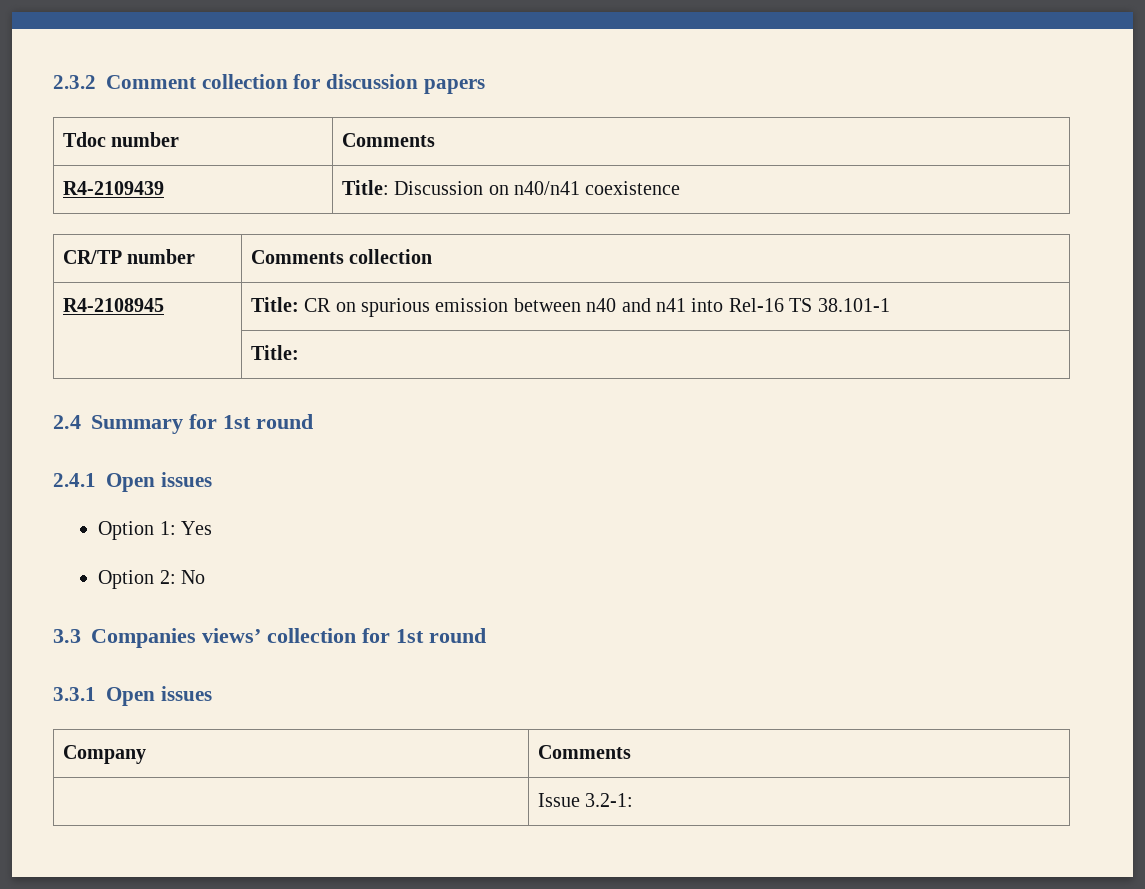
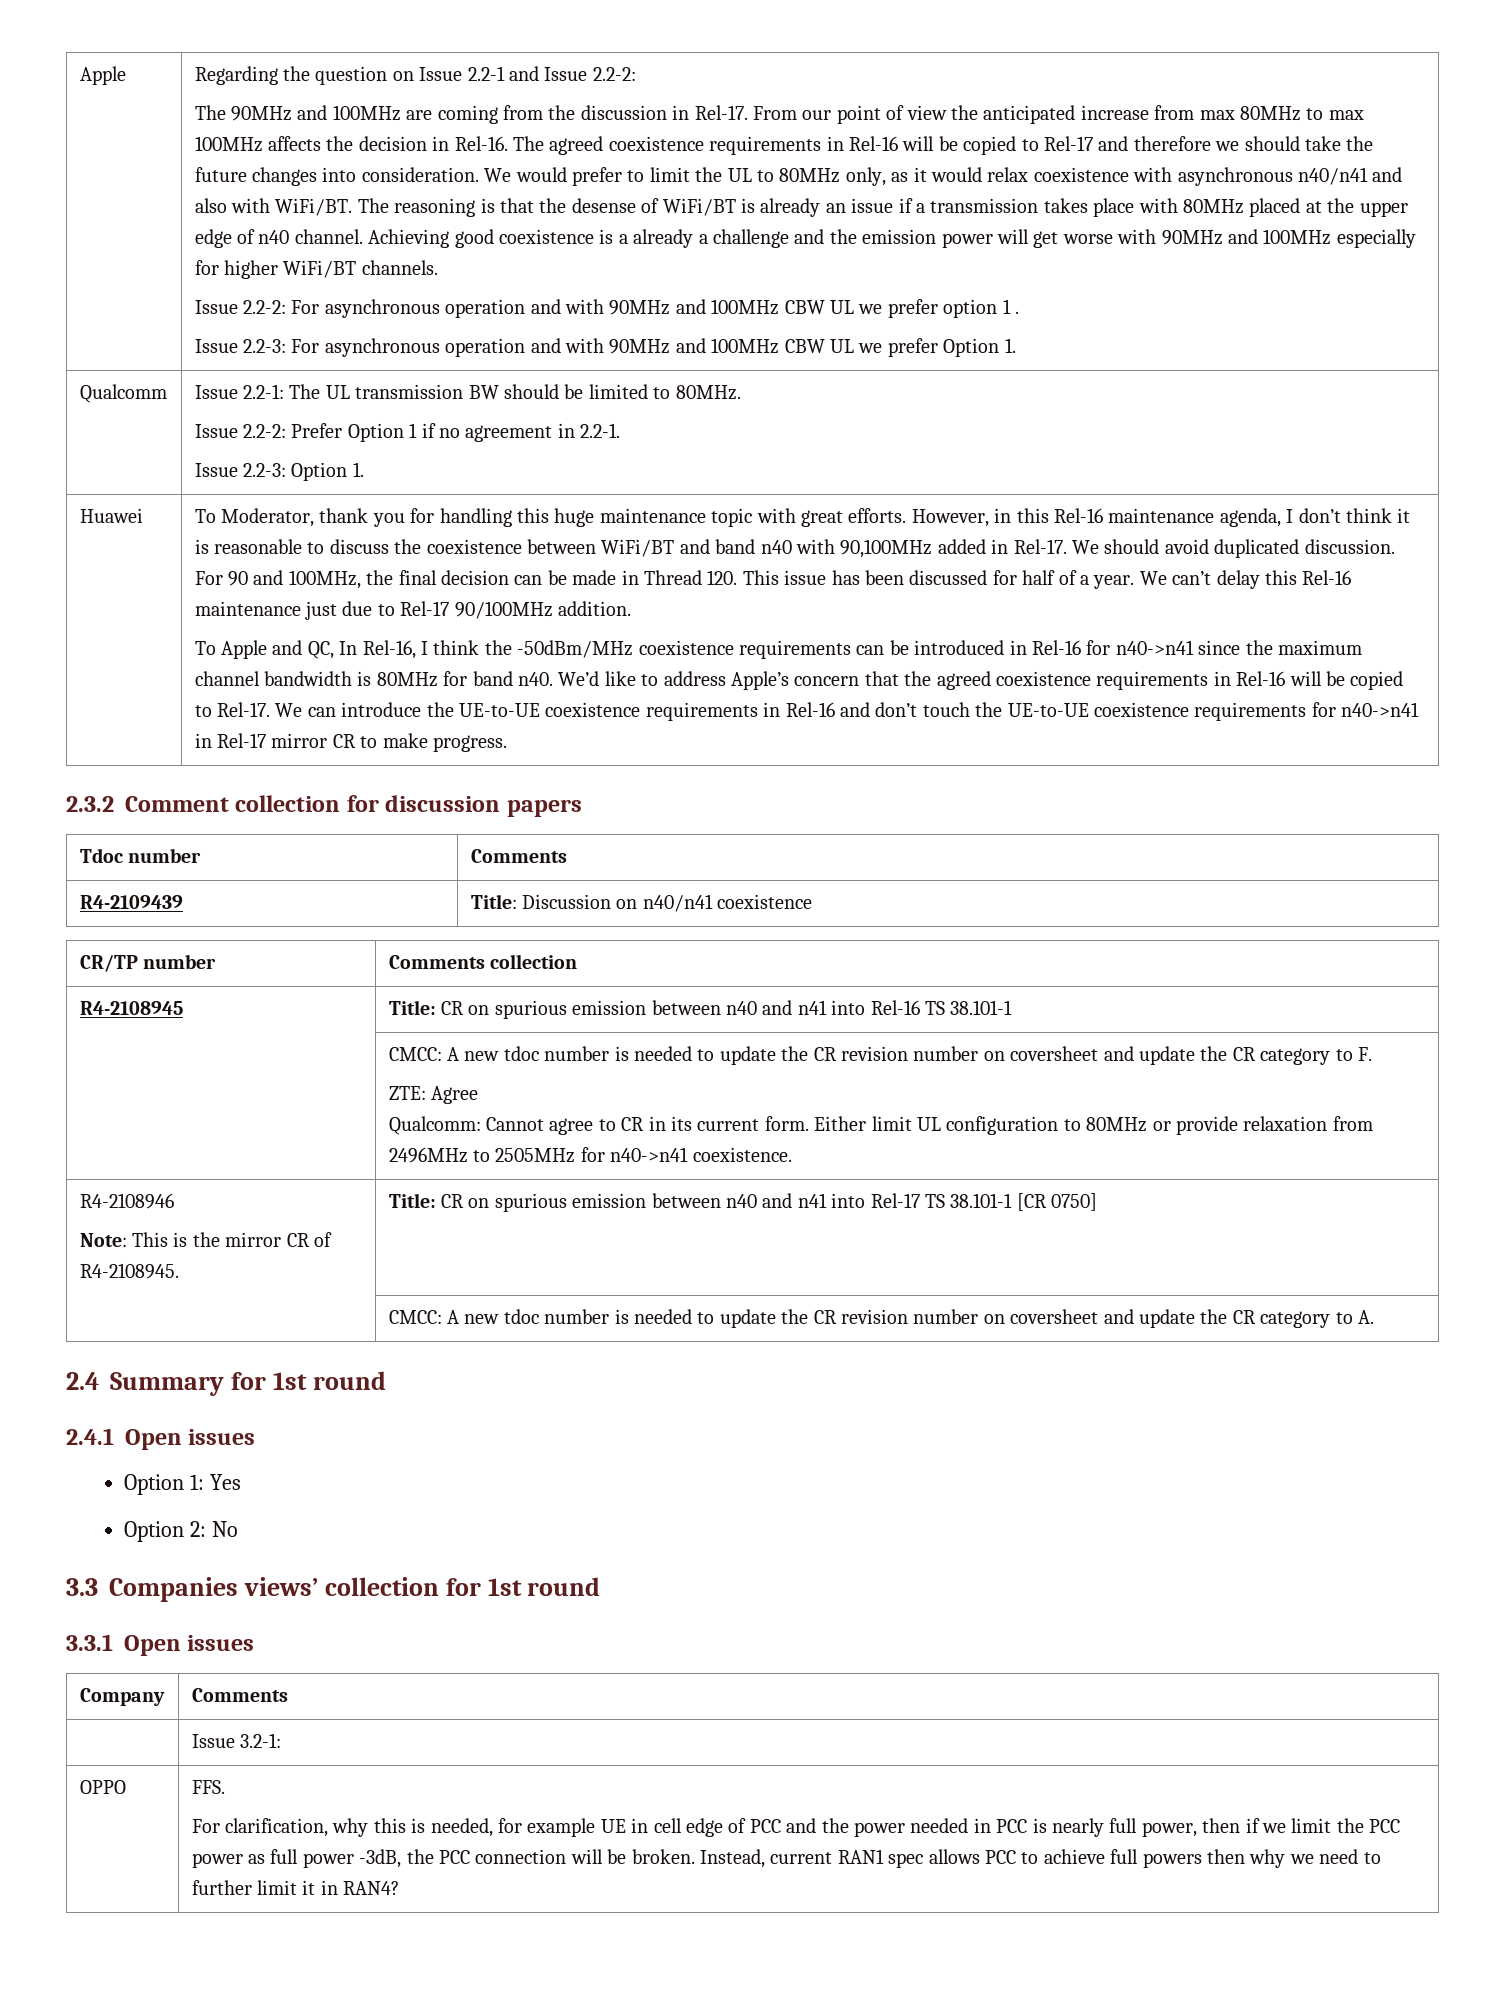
+ Apple | Regarding the question on Issue 2.2-1 and Issue 2.2-2:
+ The 90MHz and 100MHz are coming from the discussion in Rel-17. From our point of view the anticipated increase from max 80MHz to max 100MHz affects the decision in Rel-16. The agreed coexistence requirements in Rel-16 will be copied to Rel-17 and therefore we should take the future changes into consideration. We would prefer to limit the UL to 80MHz only, as it would relax coexistence with asynchronous n40/n41 and also with WiFi/BT. The reasoning is that the desense of WiFi/BT is already an issue if a transmission takes place with 80MHz placed at the upper edge of n40 channel. Achieving good coexistence is a already a challenge and the emission power will get worse with 90MHz and 100MHz especially for higher WiFi/BT channels.
+ Issue 2.2-2: For asynchronous operation and with 90MHz and 100MHz CBW UL we prefer option 1 .
+ Issue 2.2-3: For asynchronous operation and with 90MHz and 100MHz CBW UL we prefer Option 1.
+ Qualcomm | Issue 2.2-1: The UL transmission BW should be limited to 80MHz.
+ Issue 2.2-2: Prefer Option 1 if no agreement in 2.2-1.
+ Issue 2.2-3: Option 1.
+ Huawei | To Moderator, thank you for handling this huge maintenance topic with great efforts. However, in this Rel-16 maintenance agenda, I don’t think it is reasonable to discuss the coexistence between WiFi/BT and band n40 with 90,100MHz added in Rel-17. We should avoid duplicated discussion. For 90 and 100MHz, the final decision can be made in Thread 120. This issue has been discussed for half of a year. We can’t delay this Rel-16 maintenance just due to Rel-17 90/100MHz addition.
+ To Apple and QC, In Rel-16, I think the -50dBm/MHz coexistence requirements can be introduced in Rel-16 for n40->n41 since the maximum channel bandwidth is 80MHz for band n40. We’d like to address Apple’s concern that the agreed coexistence requirements in Rel-16 will be copied to Rel-17. We can introduce the UE-to-UE coexistence requirements in Rel-16 and don’t touch the UE-to-UE coexistence requirements for n40->n41 in Rel-17 mirror CR to make progress.
  R4-2108945 | Title: CR on spurious emission between n40 and n41 into Rel-16 TS 38.101-1
- | Title:
+ | CMCC: A new tdoc number is needed to update the CR revision number on coversheet and update the CR category to F.
+ ZTE: Agree
+ Qualcomm: Cannot agree to CR in its current form. Either limit UL configuration to 80MHz or provide relaxation from 2496MHz to 2505MHz for n40->n41 coexistence.
+ R4-2108946
+ Note: This is the mirror CR of R4-2108945. | Title: CR on spurious emission between n40 and n41 into Rel-17 TS 38.101-1 [CR 0750]
+ | CMCC: A new tdoc number is needed to update the CR revision number on coversheet and update the CR category to A.
+ OPPO | FFS.
+ For clarification, why this is needed, for example UE in cell edge of PCC and the power needed in PCC is nearly full power, then if we limit the PCC power as full power -3dB, the PCC connection will be broken. Instead, current RAN1 spec allows PCC to achieve full powers then why we need to further limit it in RAN4?

